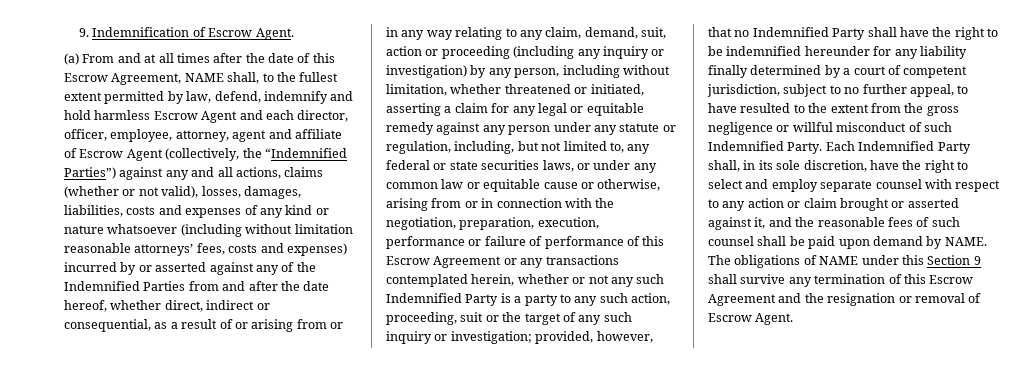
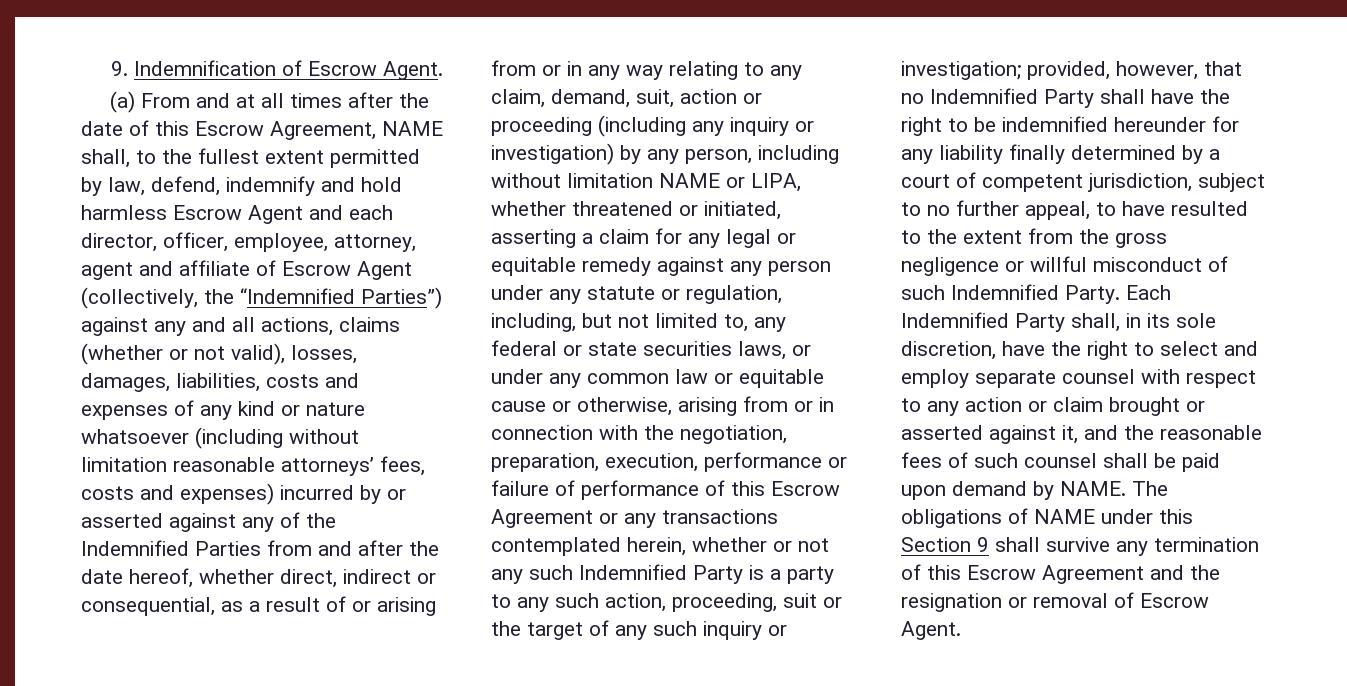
- (a) From and at all times after the date of this Escrow Agreement, NAME shall, to the fullest extent permitted by law, defend, indemnify and hold harmless Escrow Agent and each director, officer, employee, attorney, agent and affiliate of Escrow Agent (collectively, the “Indemnified Parties”) against any and all actions, claims (whether or not valid), losses, damages, liabilities, costs and expenses of any kind or nature whatsoever (including without limitation reasonable attorneys’ fees, costs and expenses) incurred by or asserted against any of the Indemnified Parties from and after the date hereof, whether direct, indirect or consequential, as a result of or arising from or in any way relating to any claim, demand, suit, action or proceeding (including any inquiry or investigation) by any person, including without limitation, whether threatened or initiated, asserting a claim for any legal or equitable remedy against any person under any statute or regulation, including, but not limited to, any federal or state securities laws, or under any common law or equitable cause or otherwise, arising from or in connection with the negotiation, preparation, execution, performance or failure of performance of this Escrow Agreement or any transactions contemplated herein, whether or not any such Indemnified Party is a party to any such action, proceeding, suit or the target of any such inquiry or investigation;
+ (a) From and at all times after the date of this Escrow Agreement, NAME shall, to the fullest extent permitted by law, defend, indemnify and hold harmless Escrow Agent and each director, officer, employee, attorney, agent and affiliate of Escrow Agent (collectively, the “Indemnified Parties”) against any and all actions, claims (whether or not valid), losses, damages, liabilities, costs and expenses of any kind or nature whatsoever (including without limitation reasonable attorneys’ fees, costs and expenses) incurred by or asserted against any of the Indemnified Parties from and after the date hereof, whether direct, indirect or consequential, as a result of or arising from or in any way relating to any claim, demand, suit, action or proceeding (including any inquiry or investigation) by any person, including without limitation NAME or LIPA, whether threatened or initiated, asserting a claim for any legal or equitable remedy against any person under any statute or regulation, including, but not limited to, any federal or state securities laws, or under any common law or equitable cause or otherwise, arising from or in connection with the negotiation, preparation, execution, performance or failure of performance of this Escrow Agreement or any transactions contemplated herein, whether or not any such Indemnified Party is a party to any such action, proceeding, suit or the target of any such inquiry or investigation;

